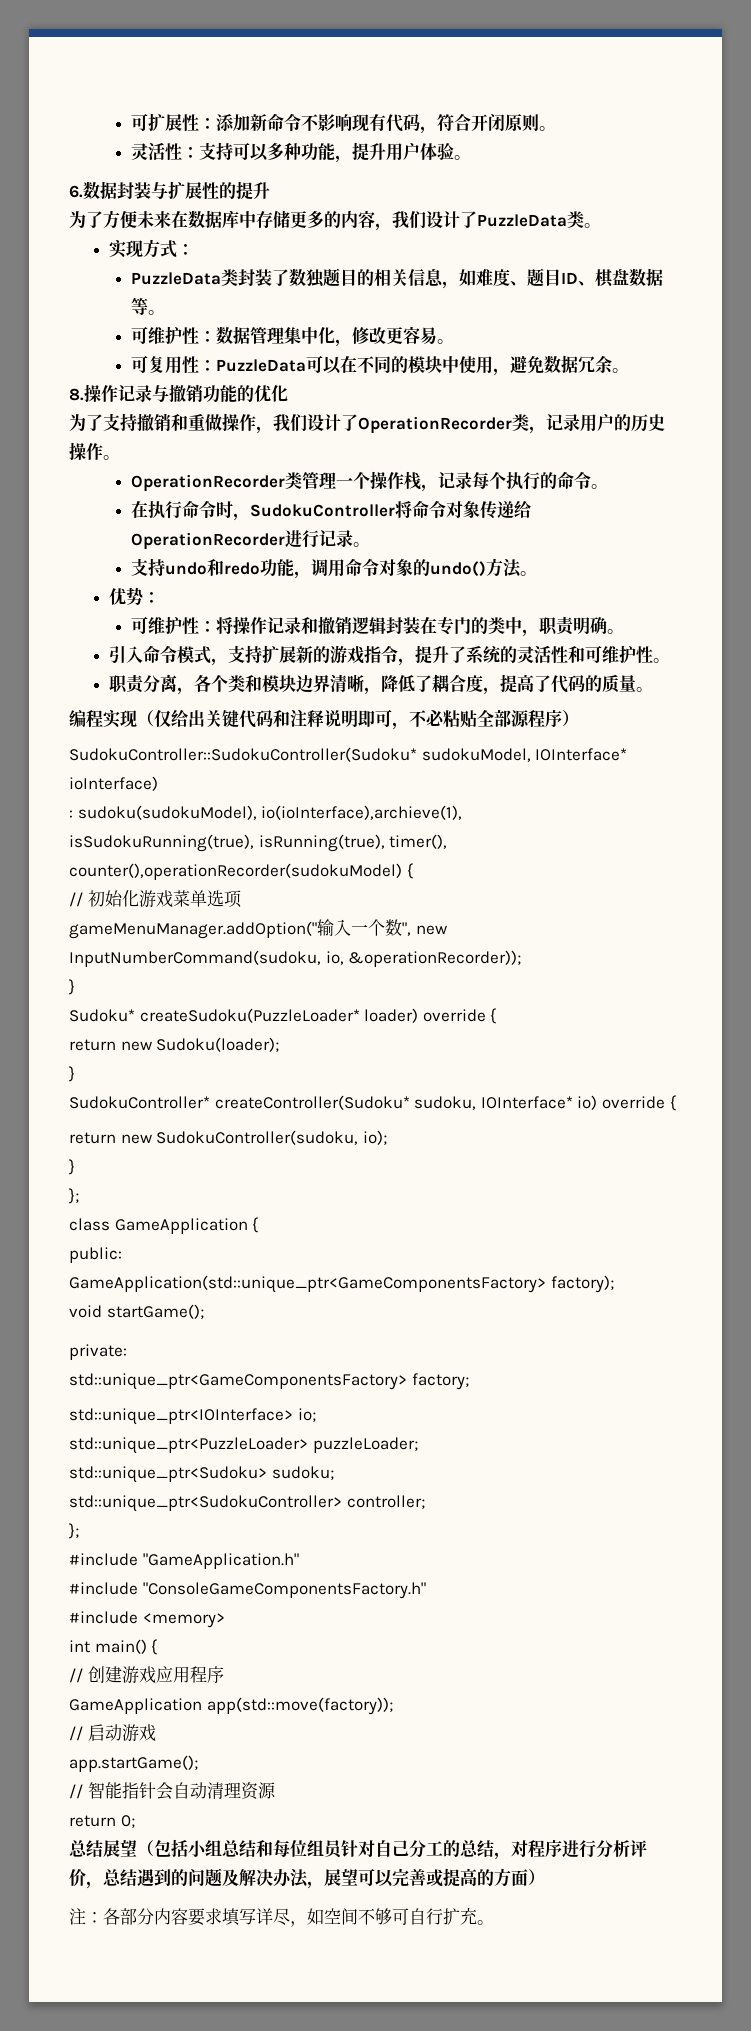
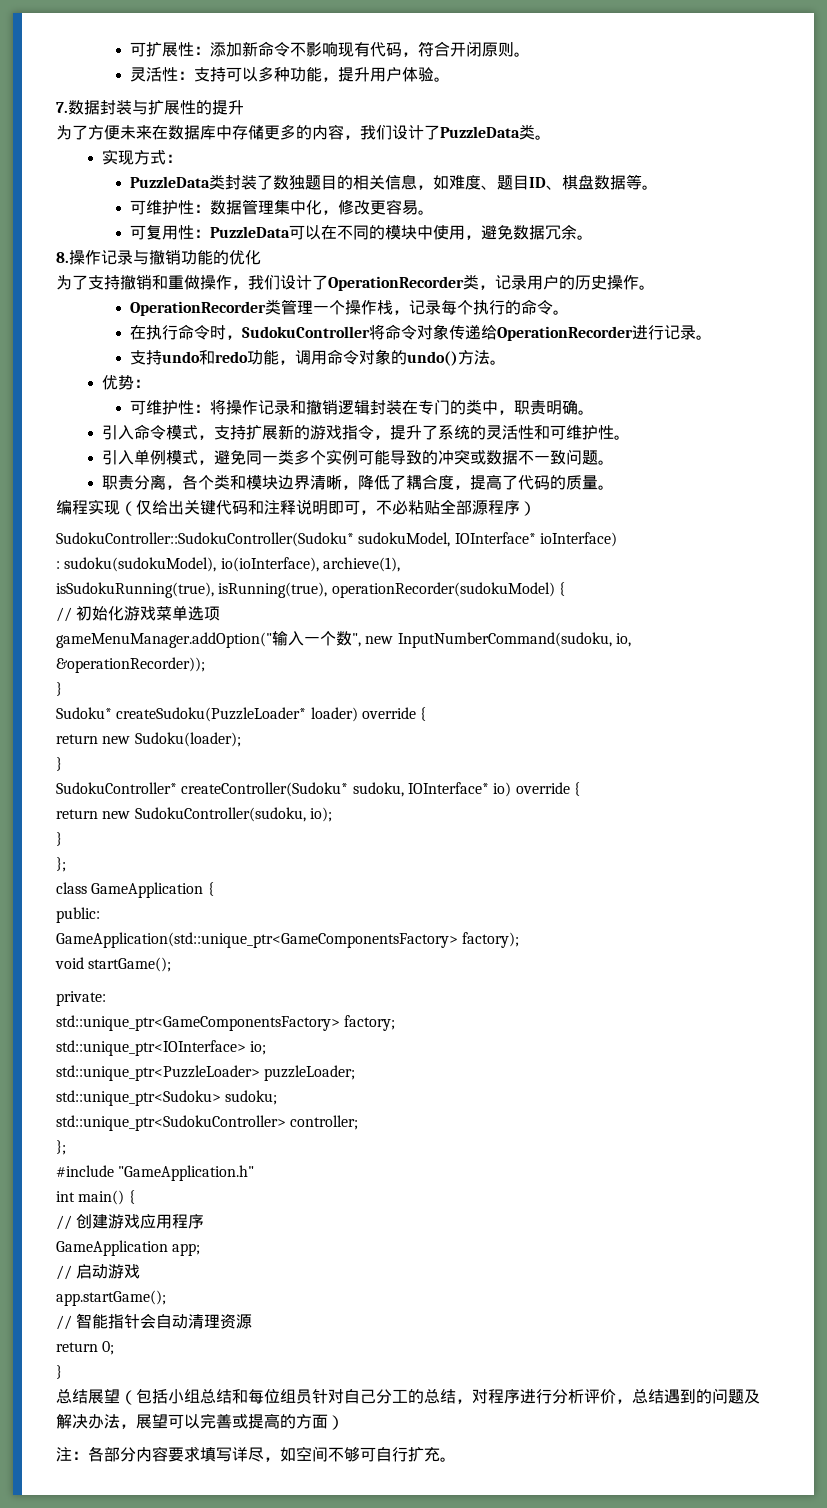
- 6.数据封装与扩展性的提升
+ 7.数据封装与扩展性的提升
+ 引入单例模式，避免同一类多个实例可能导致的冲突或数据不一致问题。
- : sudoku(sudokuModel), io(ioInterface),archieve(1),
+ : sudoku(sudokuModel), io(ioInterface), archieve(1),
- isSudokuRunning(true), isRunning(true), timer(), counter(),operationRecorder(sudokuModel) {
+ isSudokuRunning(true), isRunning(true), operationRecorder(sudokuModel) {
- #include "ConsoleGameComponentsFactory.h"
- #include <memory>
- GameApplication app(std::move(factory));
+ GameApplication app;
  return 0;
+ }

